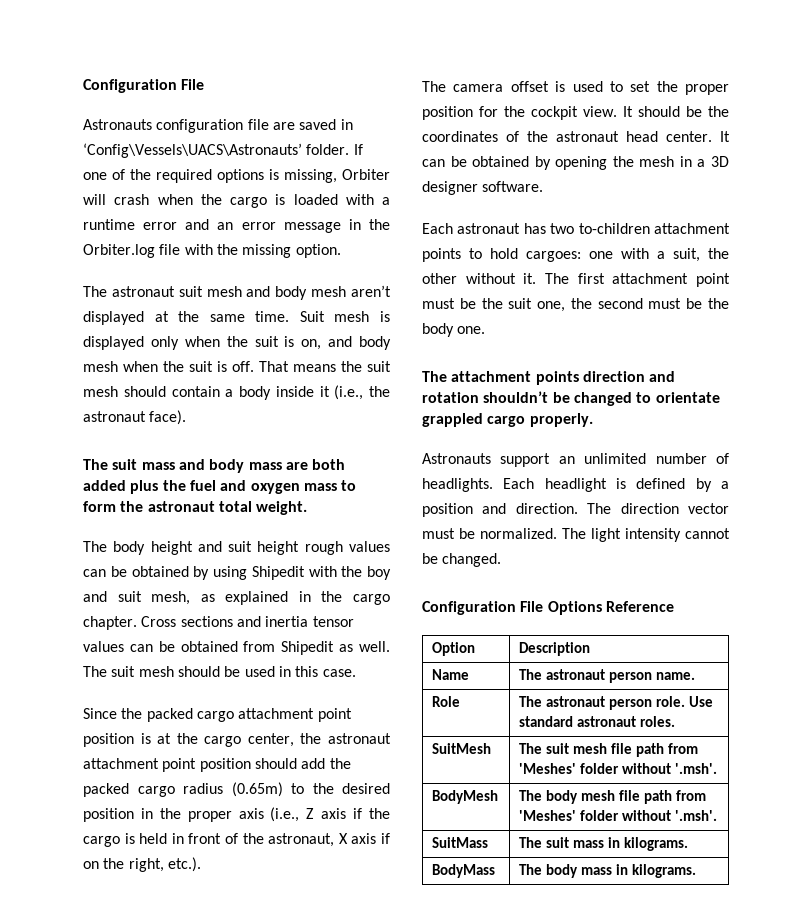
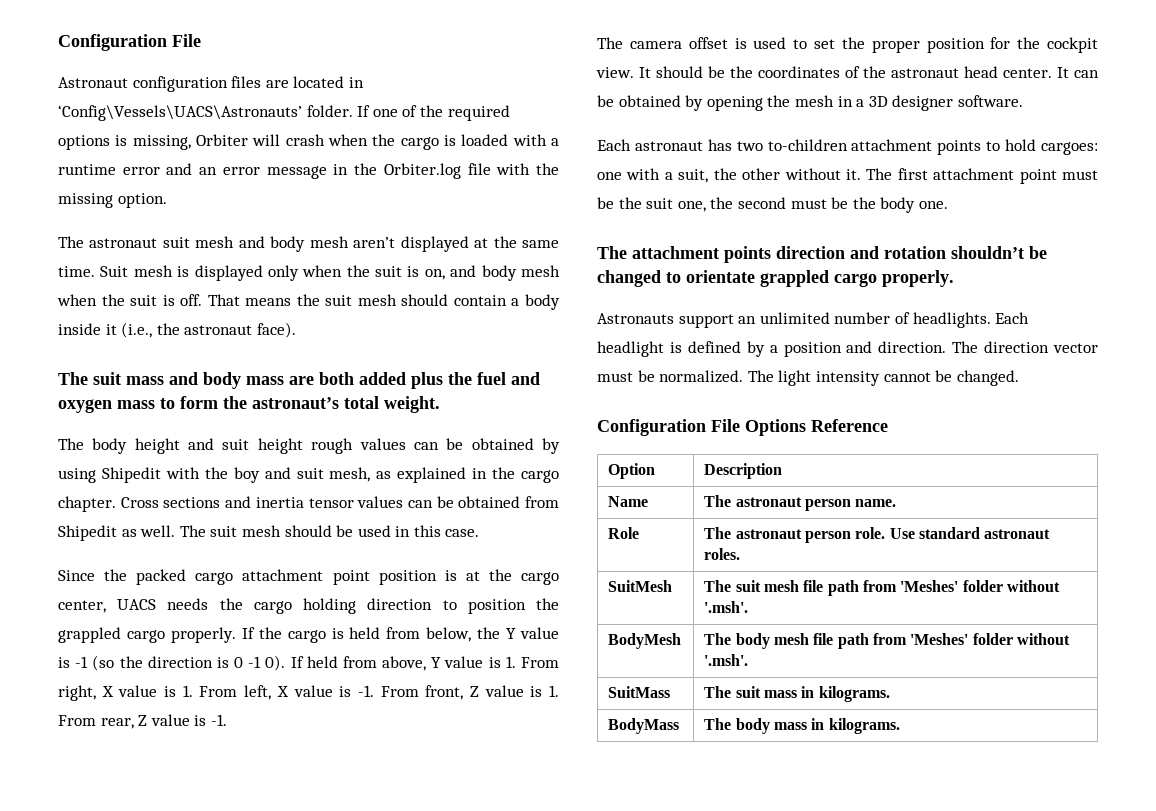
- Astronauts configuration file are saved in ‘Config\Vessels\UACS\Astronauts’ folder.
+ Astronaut configuration files are located in ‘Config\Vessels\UACS\Astronauts’ folder.
- The suit mass and body mass are both added plus the fuel and oxygen mass to form the astronaut total weight.
+ The suit mass and body mass are both added plus the fuel and oxygen mass to form the astronaut’s total weight.
- Since the packed cargo attachment point position is at the cargo center, the astronaut attachment point position should add the packed cargo radius (0.65m) to the desired position in the proper axis (i.e., Z axis if the cargo is held in front of the astronaut, X axis if on the right, etc.).
+ Since the packed cargo attachment point position is at the cargo center, UACS needs the cargo holding direction to position the grappled cargo properly. If the cargo is held from below, the Y value is -1 (so the direction is 0 -1 0). If held from above, Y value is 1. From right, X value is 1. From left, X value is -1. From front, Z value is 1. From rear, Z value is -1.

